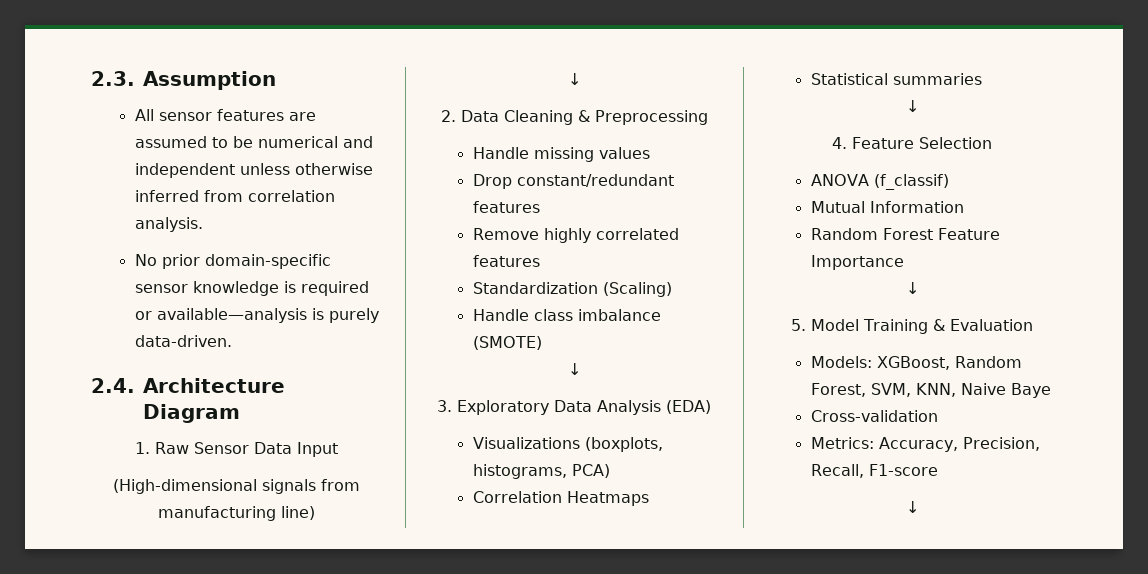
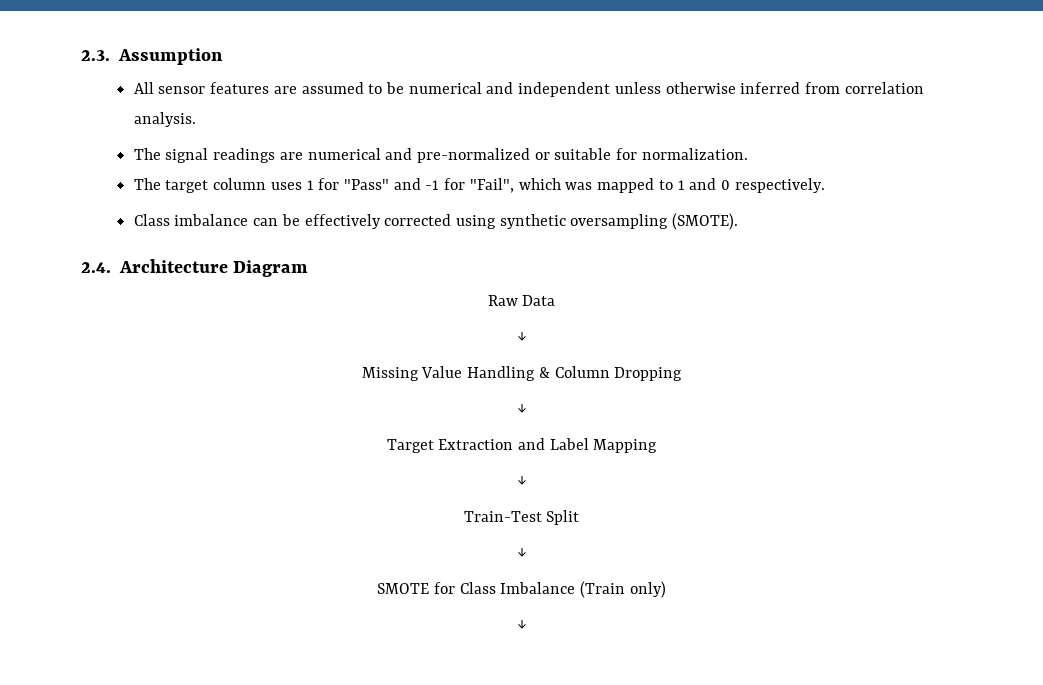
- No prior domain-specific sensor knowledge is required or available—analysis is purely data-driven.
+ The signal readings are numerical and pre-normalized or suitable for normalization.
+ The target column uses 1 for "Pass" and -1 for "Fail", which was mapped to 1 and 0 respectively.
+ Class imbalance can be effectively corrected using synthetic oversampling (SMOTE).
  2.4. Architecture Diagram
- 1. Raw Sensor Data Input
- (High-dimensional signals from manufacturing line)
+ Raw Data
  ↓
- 2. Data Cleaning & Preprocessing
- Handle missing values
- Drop constant/redundant features
- Remove highly correlated features
- Standardization (Scaling)
- Handle class imbalance (SMOTE)
+ Missing Value Handling & Column Dropping
  ↓
- 3. Exploratory Data Analysis (EDA)
- Visualizations (boxplots, histograms, PCA)
- Correlation Heatmaps
- Statistical summaries
+ Target Extraction and Label Mapping
  ↓
- 4. Feature Selection
- ANOVA (f_classif)
- Mutual Information
- Random Forest Feature Importance
+ Train-Test Split
  ↓
- 5. Model Training & Evaluation
- Models: XGBoost, Random Forest, SVM, KNN, Naive Baye
- Cross-validation
- Metrics: Accuracy, Precision, Recall, F1-score
+ SMOTE for Class Imbalance (Train only)

